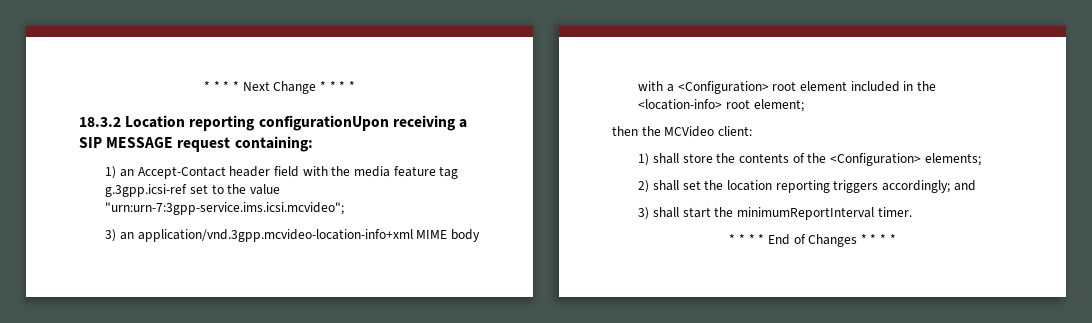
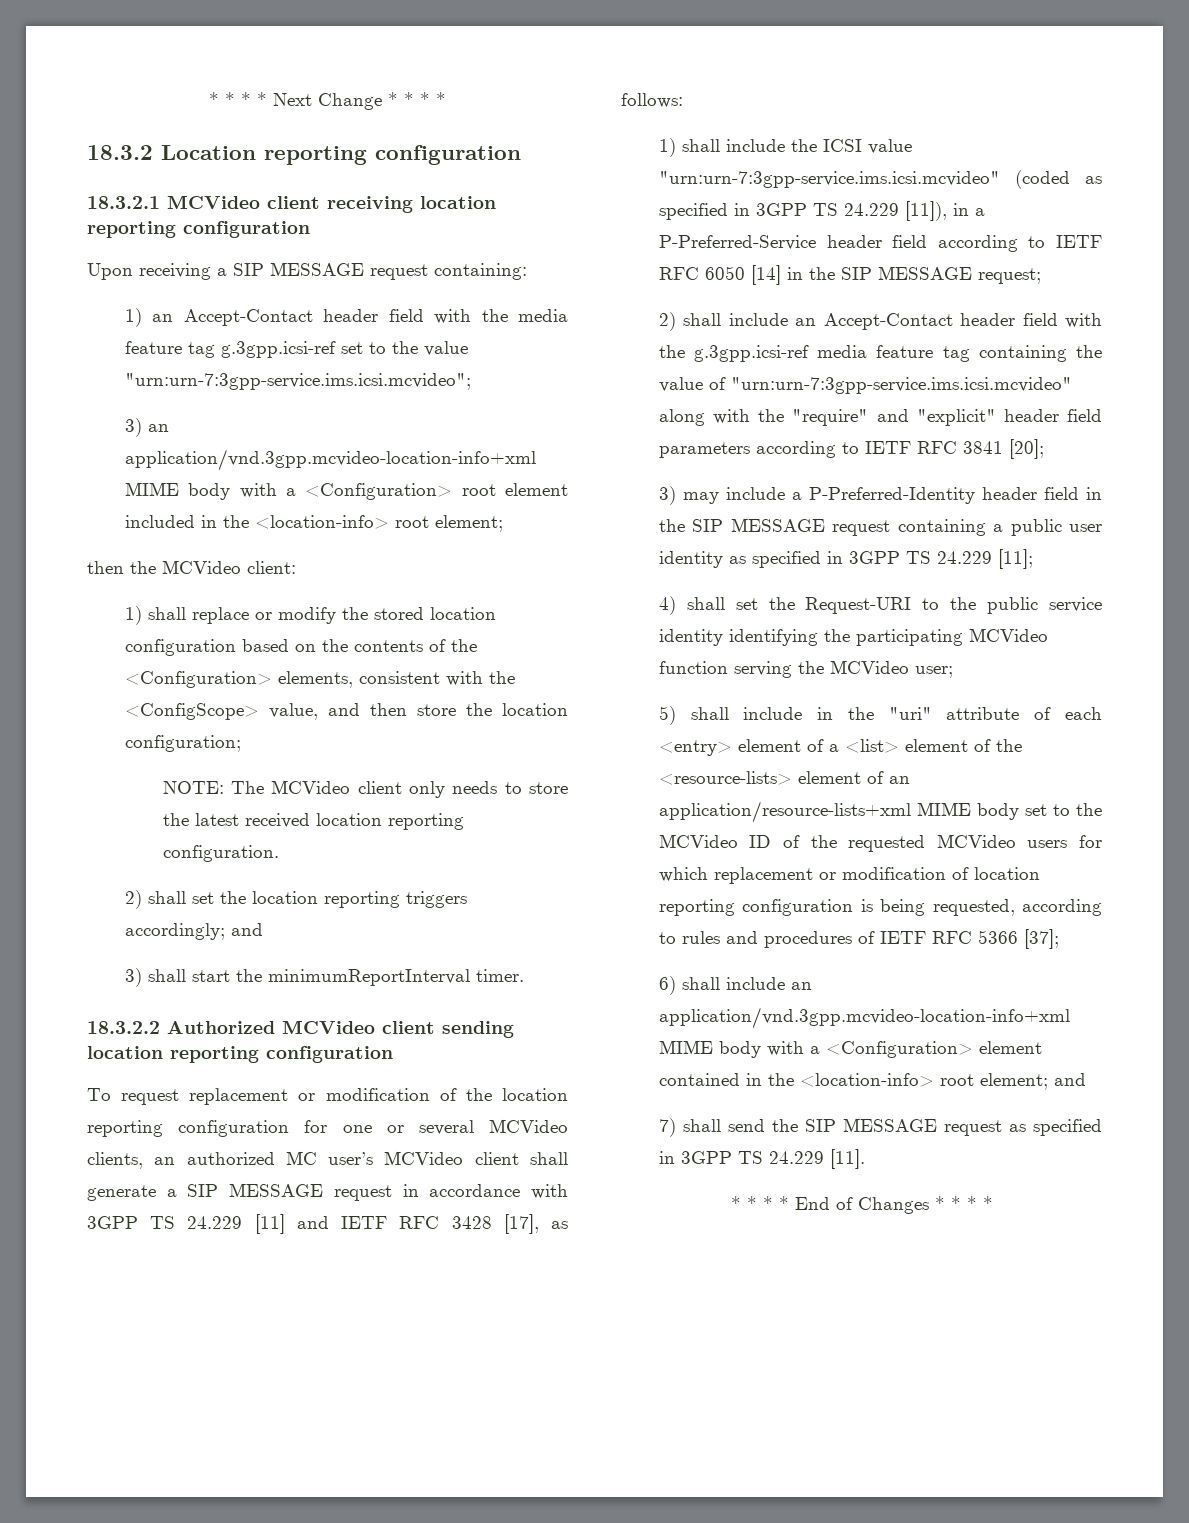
- 18.3.2 Location reporting configurationUpon receiving a SIP MESSAGE request containing:
+ 18.3.2 Location reporting configuration
+ 18.3.2.1 MCVideo client receiving location reporting configuration
+ Upon receiving a SIP MESSAGE request containing:
- 1) shall store the contents of the <Configuration> elements;
+ 1) shall replace or modify the stored location configuration based on the contents of the <Configuration> elements, consistent with the <ConfigScope> value, and then store the location configuration;
+ NOTE: The MCVideo client only needs to store the latest received location reporting configuration.
+ 18.3.2.2 Authorized MCVideo client sending location reporting configuration
+ To request replacement or modification of the location reporting configuration for one or several MCVideo clients, an authorized MC user’s MCVideo client shall generate a SIP MESSAGE request in accordance with 3GPP TS 24.229 [11] and IETF RFC 3428 [17], as follows:
+ 1) shall include the ICSI value "urn:urn-7:3gpp-service.ims.icsi.mcvideo" (coded as specified in 3GPP TS 24.229 [11]), in a P-Preferred-Service header field according to IETF RFC 6050 [14] in the SIP MESSAGE request;
+ 2) shall include an Accept-Contact header field with the g.3gpp.icsi-ref media feature tag containing the value of "urn:urn-7:3gpp-service.ims.icsi.mcvideo" along with the "require" and "explicit" header field parameters according to IETF RFC 3841 [20];
+ 3) may include a P-Preferred-Identity header field in the SIP MESSAGE request containing a public user identity as specified in 3GPP TS 24.229 [11];
+ 4) shall set the Request-URI to the public service identity identifying the participating MCVideo function serving the MCVideo user;
+ 5) shall include in the "uri" attribute of each <entry> element of a <list> element of the <resource-lists> element of an application/resource-lists+xml MIME body set to the MCVideo ID of the requested MCVideo users for which replacement or modification of location reporting configuration is being requested, according to rules and procedures of IETF RFC 5366 [37];
+ 6) shall include an application/vnd.3gpp.mcvideo-location-info+xml MIME body with a <Configuration> element contained in the <location-info> root element; and
+ 7) shall send the SIP MESSAGE request as specified in 3GPP TS 24.229 [11].

